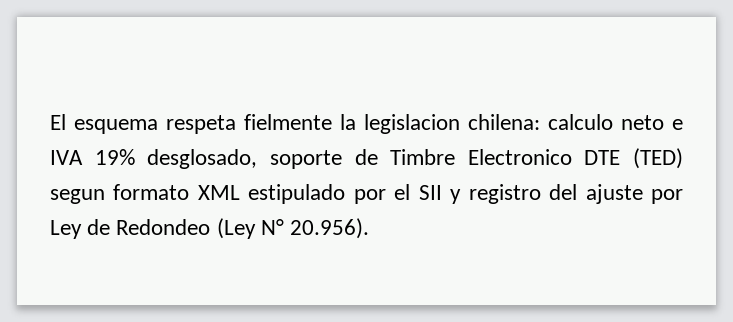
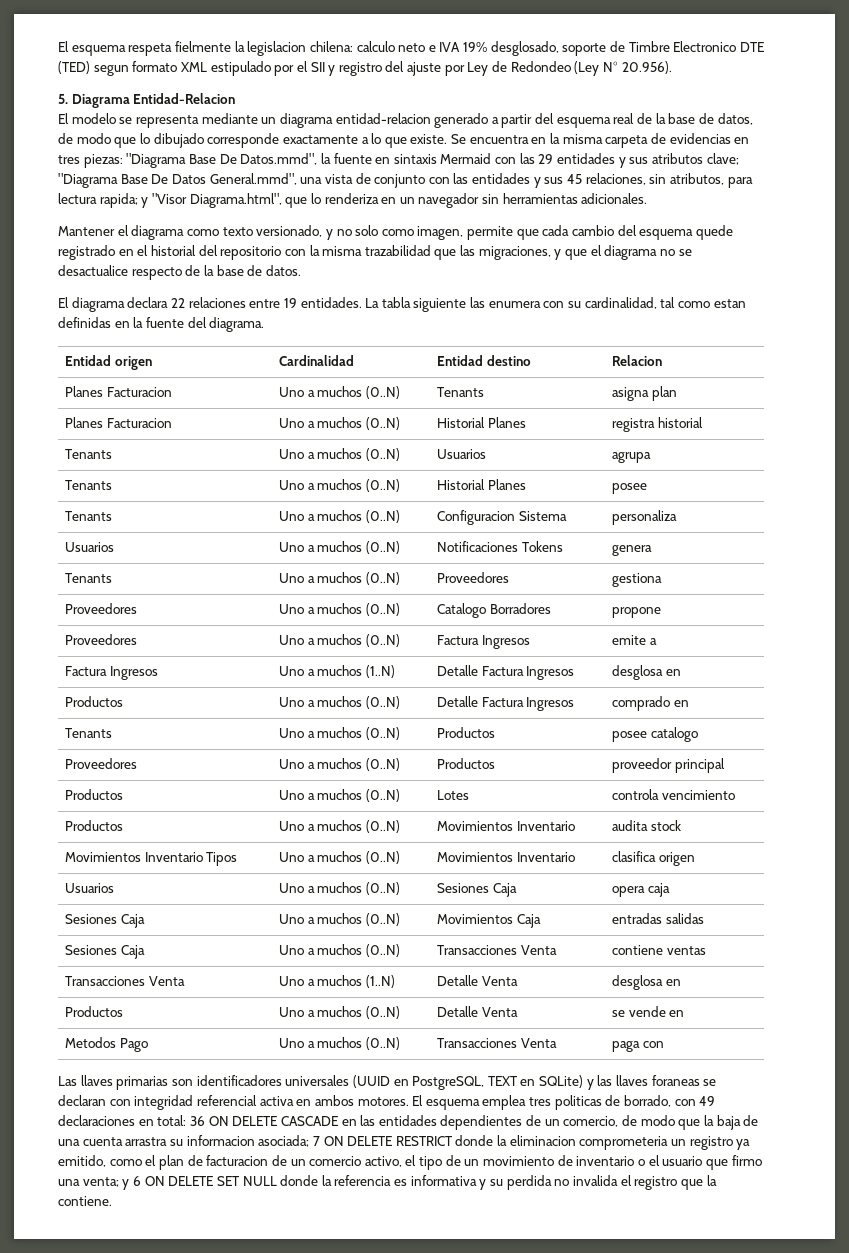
+ 5. Diagrama Entidad-Relacion
+ El modelo se representa mediante un diagrama entidad-relacion generado a partir del esquema real de la base de datos, de modo que lo dibujado corresponde exactamente a lo que existe. Se encuentra en la misma carpeta de evidencias en tres piezas: "Diagrama Base De Datos.mmd", la fuente en sintaxis Mermaid con las 29 entidades y sus atributos clave; "Diagrama Base De Datos General.mmd", una vista de conjunto con las entidades y sus 45 relaciones, sin atributos, para lectura rapida; y "Visor Diagrama.html", que lo renderiza en un navegador sin herramientas adicionales.
+ Mantener el diagrama como texto versionado, y no solo como imagen, permite que cada cambio del esquema quede registrado en el historial del repositorio con la misma trazabilidad que las migraciones, y que el diagrama no se desactualice respecto de la base de datos.
+ El diagrama declara 22 relaciones entre 19 entidades. La tabla siguiente las enumera con su cardinalidad, tal como estan definidas en la fuente del diagrama.
+ Entidad origen | Cardinalidad | Entidad destino | Relacion
+ Planes Facturacion | Uno a muchos (0..N) | Tenants | asigna plan
+ Planes Facturacion | Uno a muchos (0..N) | Historial Planes | registra historial
+ Tenants | Uno a muchos (0..N) | Usuarios | agrupa
+ Tenants | Uno a muchos (0..N) | Historial Planes | posee
+ Tenants | Uno a muchos (0..N) | Configuracion Sistema | personaliza
+ Usuarios | Uno a muchos (0..N) | Notificaciones Tokens | genera
+ Tenants | Uno a muchos (0..N) | Proveedores | gestiona
+ Proveedores | Uno a muchos (0..N) | Catalogo Borradores | propone
+ Proveedores | Uno a muchos (0..N) | Factura Ingresos | emite a
+ Factura Ingresos | Uno a muchos (1..N) | Detalle Factura Ingresos | desglosa en
+ Productos | Uno a muchos (0..N) | Detalle Factura Ingresos | comprado en
+ Tenants | Uno a muchos (0..N) | Productos | posee catalogo
+ Proveedores | Uno a muchos (0..N) | Productos | proveedor principal
+ Productos | Uno a muchos (0..N) | Lotes | controla vencimiento
+ Productos | Uno a muchos (0..N) | Movimientos Inventario | audita stock
+ Movimientos Inventario Tipos | Uno a muchos (0..N) | Movimientos Inventario | clasifica origen
+ Usuarios | Uno a muchos (0..N) | Sesiones Caja | opera caja
+ Sesiones Caja | Uno a muchos (0..N) | Movimientos Caja | entradas salidas
+ Sesiones Caja | Uno a muchos (0..N) | Transacciones Venta | contiene ventas
+ Transacciones Venta | Uno a muchos (1..N) | Detalle Venta | desglosa en
+ Productos | Uno a muchos (0..N) | Detalle Venta | se vende en
+ Metodos Pago | Uno a muchos (0..N) | Transacciones Venta | paga con
+ Las llaves primarias son identificadores universales (UUID en PostgreSQL, TEXT en SQLite) y las llaves foraneas se declaran con integridad referencial activa en ambos motores. El esquema emplea tres politicas de borrado, con 49 declaraciones en total: 36 ON DELETE CASCADE en las entidades dependientes de un comercio, de modo que la baja de una cuenta arrastra su informacion asociada; 7 ON DELETE RESTRICT donde la eliminacion comprometeria un registro ya emitido, como el plan de facturacion de un comercio activo, el tipo de un movimiento de inventario o el usuario que firmo una venta; y 6 ON DELETE SET NULL donde la referencia es informativa y su perdida no invalida el registro que la contiene.

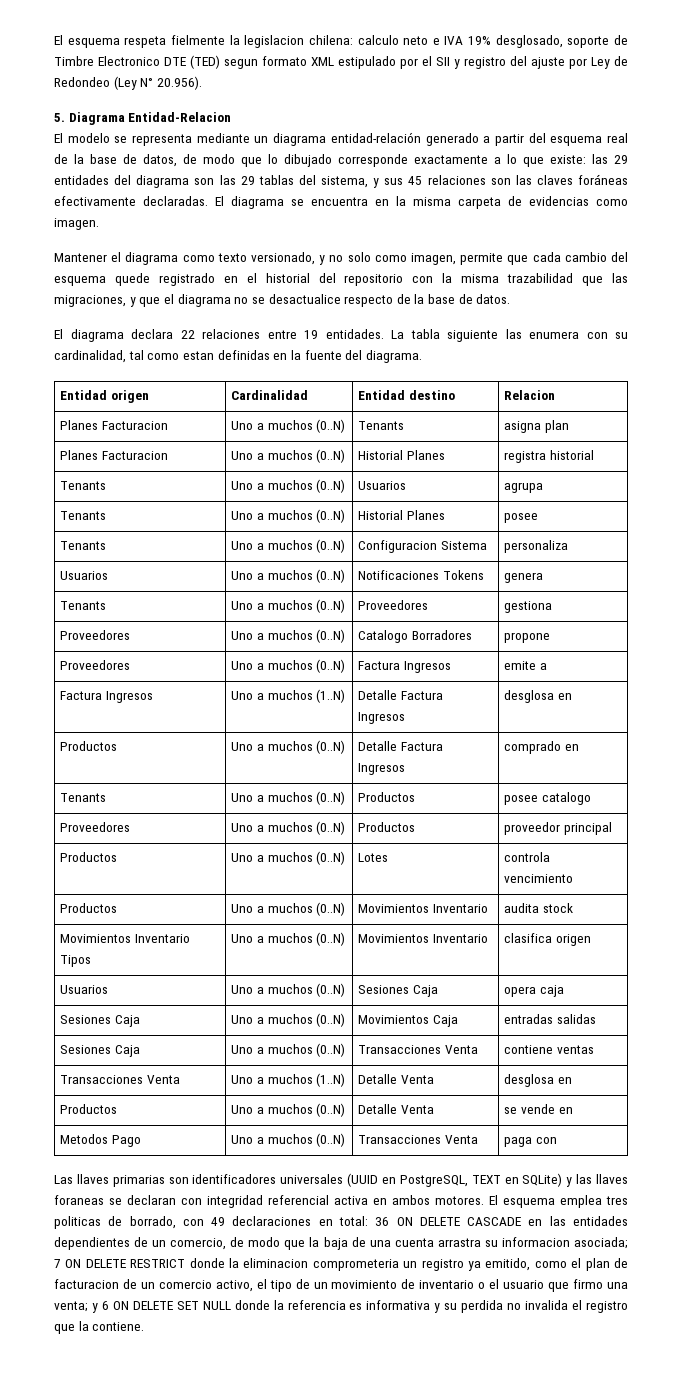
- El modelo se representa mediante un diagrama entidad-relacion generado a partir del esquema real de la base de datos, de modo que lo dibujado corresponde exactamente a lo que existe. Se encuentra en la misma carpeta de evidencias en tres piezas: "Diagrama Base De Datos.mmd", la fuente en sintaxis Mermaid con las 29 entidades y sus atributos clave; "Diagrama Base De Datos General.mmd", una vista de conjunto con las entidades y sus 45 relaciones, sin atributos, para lectura rapida; y "Visor Diagrama.html", que lo renderiza en un navegador sin herramientas adicionales.
+ El modelo se representa mediante un diagrama entidad-relación generado a partir del esquema real de la base de datos, de modo que lo dibujado corresponde exactamente a lo que existe: las 29 entidades del diagrama son las 29 tablas del sistema, y sus 45 relaciones son las claves foráneas efectivamente declaradas. El diagrama se encuentra en la misma carpeta de evidencias como imagen.

